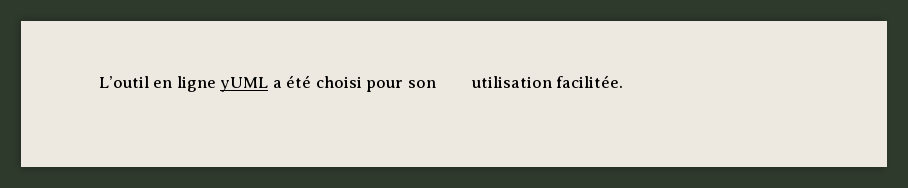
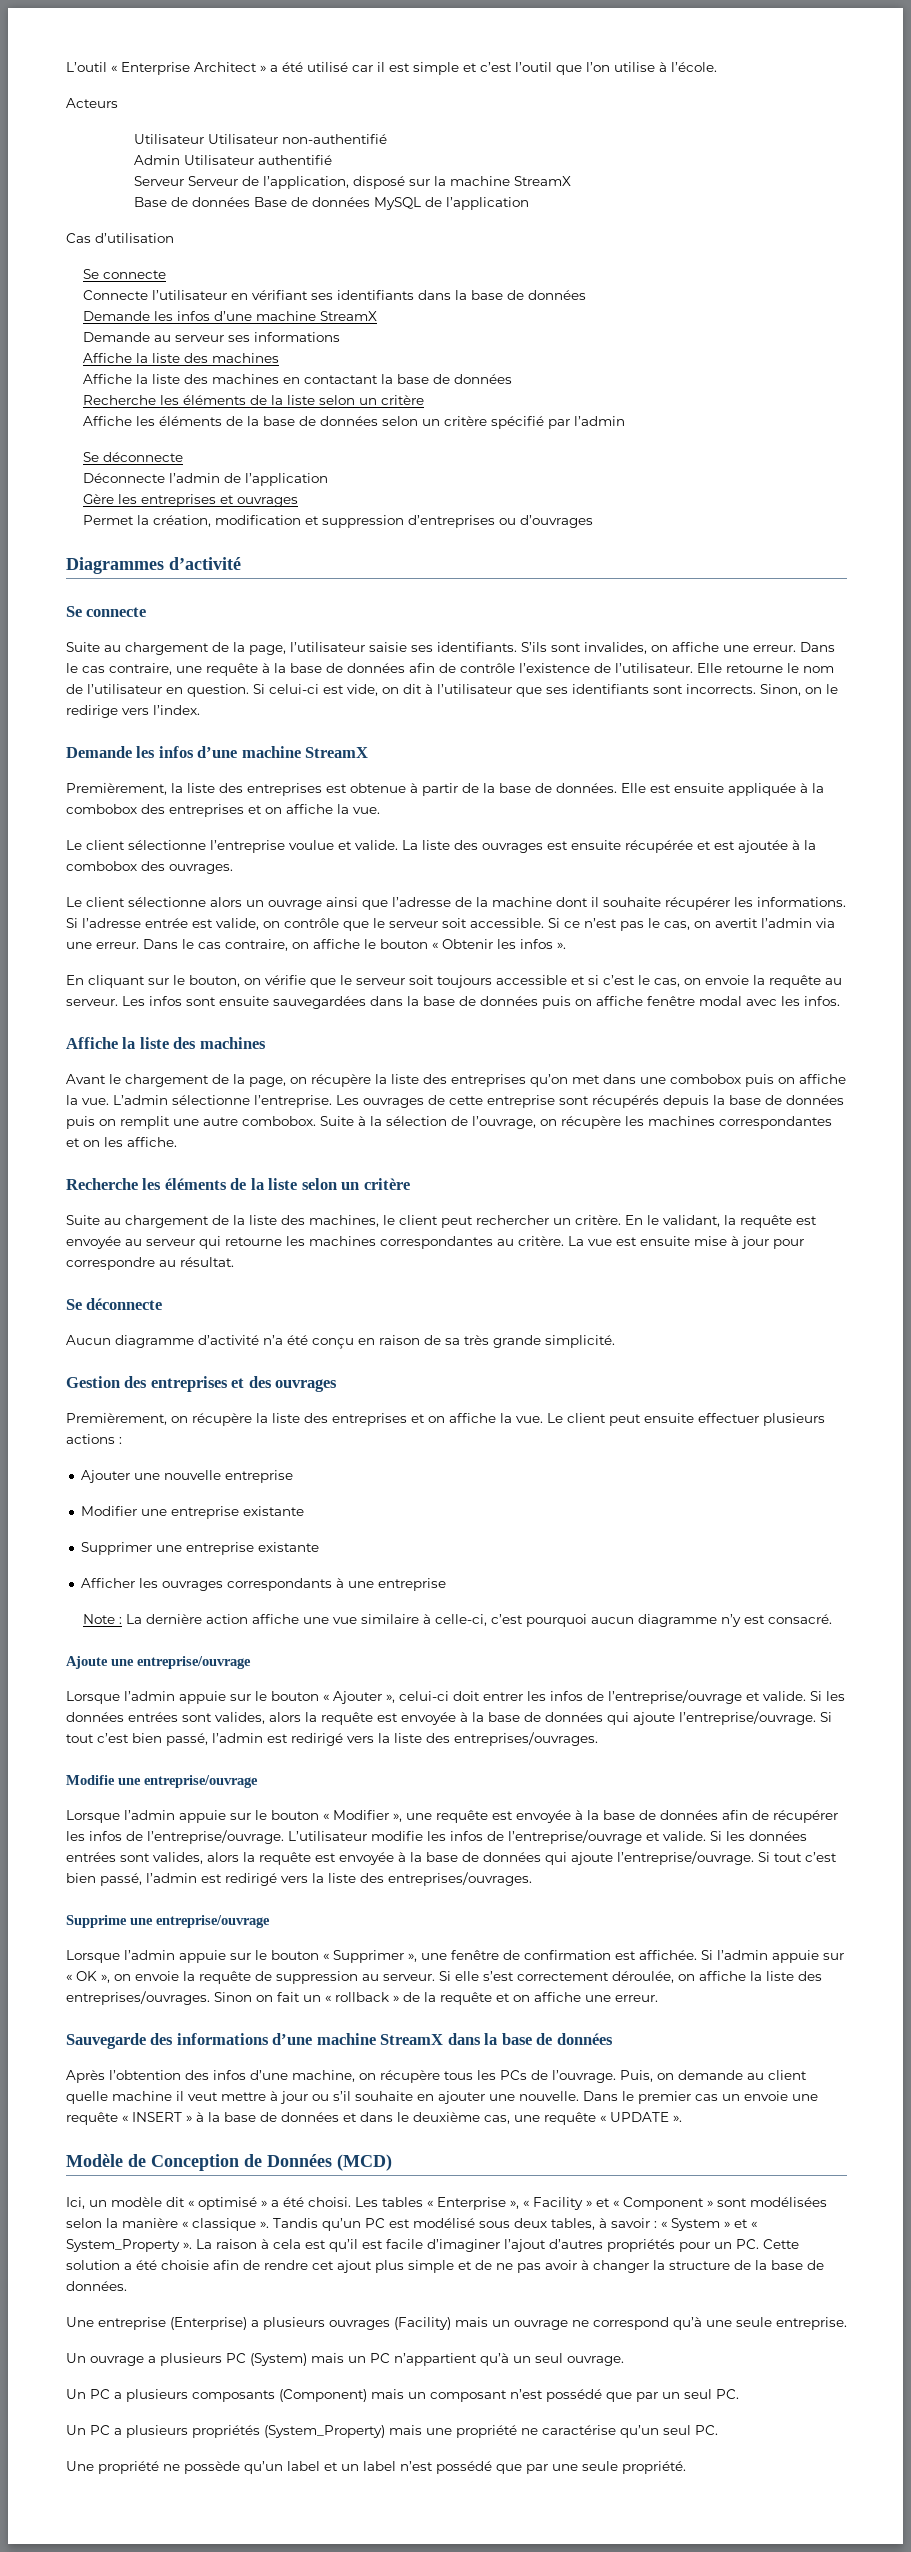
- L’outil en ligne yUML a été choisi pour son utilisation facilitée.
+ L’outil « Enterprise Architect » a été utilisé car il est simple et c’est l’outil que l’on utilise à l’école.
+ Acteurs
+ Utilisateur Utilisateur non-authentifié
+ Admin Utilisateur authentifié
+ Serveur Serveur de l’application, disposé sur la machine StreamX
+ Base de données Base de données MySQL de l’application
+ Cas d’utilisation
+ Se connecte
+ Connecte l’utilisateur en vérifiant ses identifiants dans la base de données
+ Demande les infos d’une machine StreamX
+ Demande au serveur ses informations
+ Affiche la liste des machines
+ Affiche la liste des machines en contactant la base de données
+ Recherche les éléments de la liste selon un critère
+ Affiche les éléments de la base de données selon un critère spécifié par l’admin
+ Se déconnecte
+ Déconnecte l’admin de l’application
+ Gère les entreprises et ouvrages
+ Permet la création, modification et suppression d’entreprises ou d’ouvrages
+ Diagrammes d’activité
+ Se connecte
+ Suite au chargement de la page, l’utilisateur saisie ses identifiants. S’ils sont invalides, on affiche une erreur. Dans le cas contraire, une requête à la base de données afin de contrôle l’existence de l’utilisateur. Elle retourne le nom de l’utilisateur en question. Si celui-ci est vide, on dit à l’utilisateur que ses identifiants sont incorrects. Sinon, on le redirige vers l’index.
+ Demande les infos d’une machine StreamX
+ Premièrement, la liste des entreprises est obtenue à partir de la base de données. Elle est ensuite appliquée à la combobox des entreprises et on affiche la vue.
+ Le client sélectionne l’entreprise voulue et valide. La liste des ouvrages est ensuite récupérée et est ajoutée à la combobox des ouvrages.
+ Le client sélectionne alors un ouvrage ainsi que l’adresse de la machine dont il souhaite récupérer les informations. Si l’adresse entrée est valide, on contrôle que le serveur soit accessible. Si ce n’est pas le cas, on avertit l’admin via une erreur. Dans le cas contraire, on affiche le bouton « Obtenir les infos ».
+ En cliquant sur le bouton, on vérifie que le serveur soit toujours accessible et si c’est le cas, on envoie la requête au serveur. Les infos sont ensuite sauvegardées dans la base de données puis on affiche fenêtre modal avec les infos.
+ Affiche la liste des machines
+ Avant le chargement de la page, on récupère la liste des entreprises qu’on met dans une combobox puis on affiche la vue. L’admin sélectionne l’entreprise. Les ouvrages de cette entreprise sont récupérés depuis la base de données puis on remplit une autre combobox. Suite à la sélection de l’ouvrage, on récupère les machines correspondantes et on les affiche.
+ Recherche les éléments de la liste selon un critère
+ Suite au chargement de la liste des machines, le client peut rechercher un critère. En le validant, la requête est envoyée au serveur qui retourne les machines correspondantes au critère. La vue est ensuite mise à jour pour correspondre au résultat.
+ Se déconnecte
+ Aucun diagramme d’activité n’a été conçu en raison de sa très grande simplicité.
+ Gestion des entreprises et des ouvrages
+ Premièrement, on récupère la liste des entreprises et on affiche la vue. Le client peut ensuite effectuer plusieurs actions :
+ Ajouter une nouvelle entreprise
+ Modifier une entreprise existante
+ Supprimer une entreprise existante
+ Afficher les ouvrages correspondants à une entreprise
+ Note : La dernière action affiche une vue similaire à celle-ci, c’est pourquoi aucun diagramme n’y est consacré.
+ Ajoute une entreprise/ouvrage
+ Lorsque l’admin appuie sur le bouton « Ajouter », celui-ci doit entrer les infos de l’entreprise/ouvrage et valide. Si les données entrées sont valides, alors la requête est envoyée à la base de données qui ajoute l’entreprise/ouvrage. Si tout c’est bien passé, l’admin est redirigé vers la liste des entreprises/ouvrages.
+ Modifie une entreprise/ouvrage
+ Lorsque l’admin appuie sur le bouton « Modifier », une requête est envoyée à la base de données afin de récupérer les infos de l’entreprise/ouvrage. L’utilisateur modifie les infos de l’entreprise/ouvrage et valide. Si les données entrées sont valides, alors la requête est envoyée à la base de données qui ajoute l’entreprise/ouvrage. Si tout c’est bien passé, l’admin est redirigé vers la liste des entreprises/ouvrages.
+ Supprime une entreprise/ouvrage
+ Lorsque l’admin appuie sur le bouton « Supprimer », une fenêtre de confirmation est affichée. Si l’admin appuie sur « OK », on envoie la requête de suppression au serveur. Si elle s’est correctement déroulée, on affiche la liste des entreprises/ouvrages. Sinon on fait un « rollback » de la requête et on affiche une erreur.
+ Sauvegarde des informations d’une machine StreamX dans la base de données
+ Après l’obtention des infos d’une machine, on récupère tous les PCs de l’ouvrage. Puis, on demande au client quelle machine il veut mettre à jour ou s’il souhaite en ajouter une nouvelle. Dans le premier cas un envoie une requête « INSERT » à la base de données et dans le deuxième cas, une requête « UPDATE ».
+ Modèle de Conception de Données (MCD)
+ Ici, un modèle dit « optimisé » a été choisi. Les tables « Enterprise », « Facility » et « Component » sont modélisées selon la manière « classique ». Tandis qu’un PC est modélisé sous deux tables, à savoir : « System » et « System_Property ». La raison à cela est qu’il est facile d’imaginer l’ajout d’autres propriétés pour un PC. Cette solution a été choisie afin de rendre cet ajout plus simple et de ne pas avoir à changer la structure de la base de données.
+ Une entreprise (Enterprise) a plusieurs ouvrages (Facility) mais un ouvrage ne correspond qu’à une seule entreprise.
+ Un ouvrage a plusieurs PC (System) mais un PC n’appartient qu’à un seul ouvrage.
+ Un PC a plusieurs composants (Component) mais un composant n’est possédé que par un seul PC.
+ Un PC a plusieurs propriétés (System_Property) mais une propriété ne caractérise qu’un seul PC.
+ Une propriété ne possède qu’un label et un label n’est possédé que par une seule propriété.

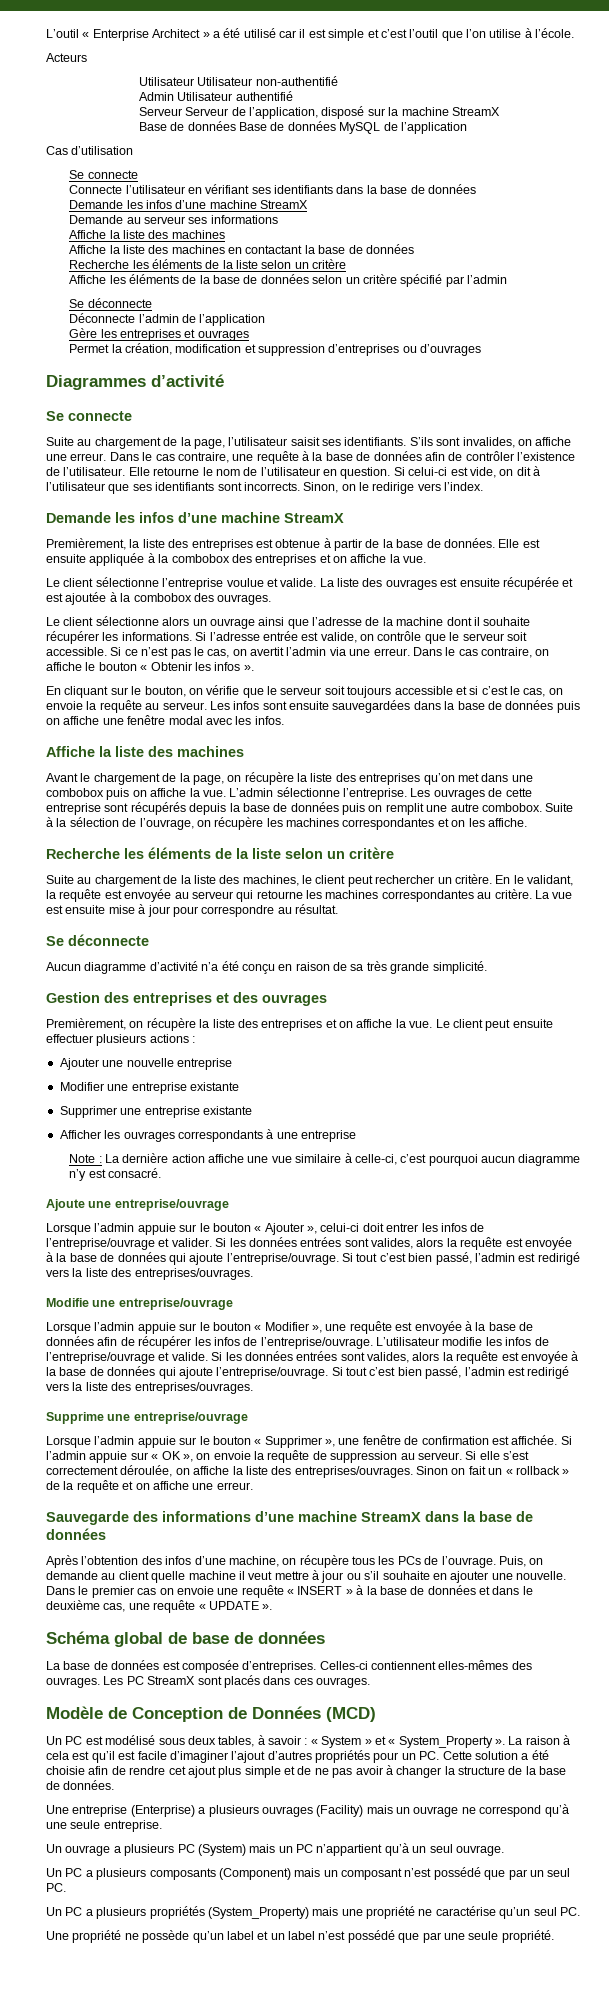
- Suite au chargement de la page, l’utilisateur saisie ses identifiants.
+ Suite au chargement de la page, l’utilisateur saisit ses identifiants.
- Dans le cas contraire, une requête à la base de données afin de contrôle l’existence de l’utilisateur.
+ Dans le cas contraire, une requête à la base de données afin de contrôler l’existence de l’utilisateur.
- Les infos sont ensuite sauvegardées dans la base de données puis on affiche fenêtre modal avec les infos.
+ Les infos sont ensuite sauvegardées dans la base de données puis on affiche une fenêtre modal avec les infos.
- Lorsque l’admin appuie sur le bouton « Ajouter », celui-ci doit entrer les infos de l’entreprise/ouvrage et valide.
+ Lorsque l’admin appuie sur le bouton « Ajouter », celui-ci doit entrer les infos de l’entreprise/ouvrage et valider.
- Dans le premier cas un envoie une requête « INSERT » à la base de données et dans le deuxième cas, une requête « UPDATE ».
+ Dans le premier cas on envoie une requête « INSERT » à la base de données et dans le deuxième cas, une requête « UPDATE ».
+ Schéma global de base de données
+ La base de données est composée d’entreprises. Celles-ci contiennent elles-mêmes des ouvrages. Les PC StreamX sont placés dans ces ouvrages.
- Ici, un modèle dit « optimisé » a été choisi. Les tables « Enterprise », « Facility » et « Component » sont modélisées selon la manière « classique ». Tandis qu’un PC est modélisé sous deux tables, à savoir : « System » et « System_Property ».
+ Un PC est modélisé sous deux tables, à savoir : « System » et « System_Property ».

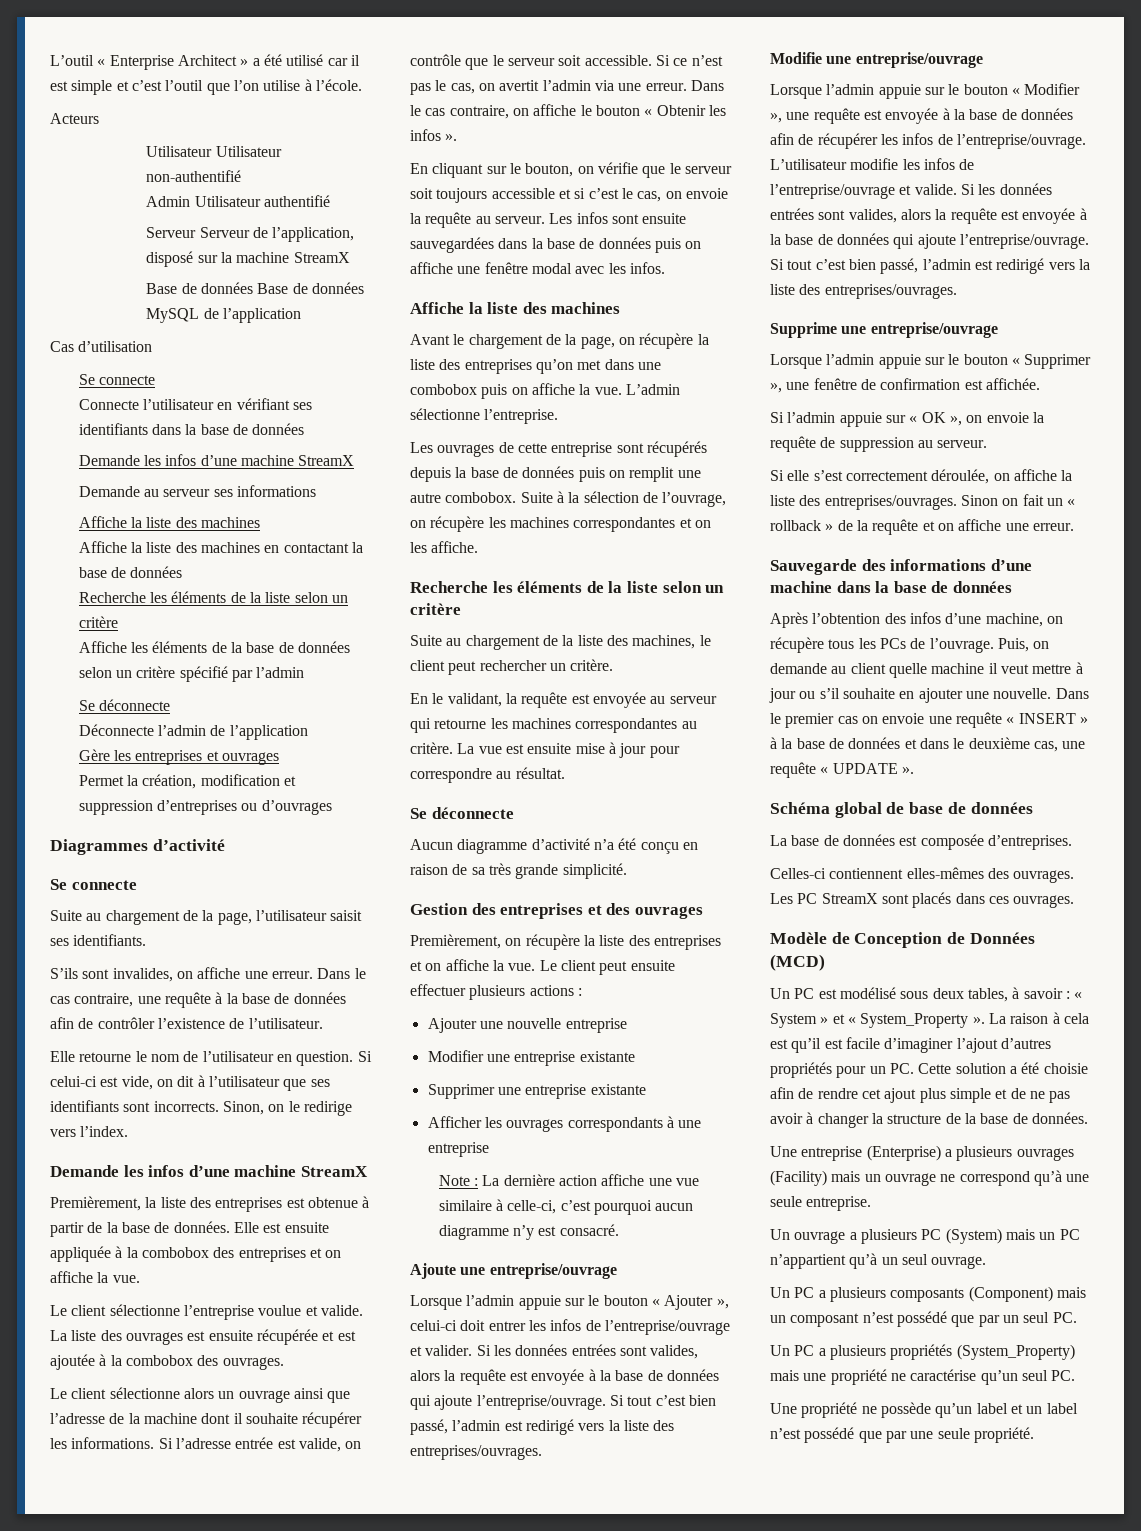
- Suite au chargement de la page, l’utilisateur saisit ses identifiants. S’ils sont invalides, on affiche une erreur.
+ Suite au chargement de la page, l’utilisateur saisit ses identifiants.
+ S’ils sont invalides, on affiche une erreur.
- Dans le cas contraire, une requête à la base de données afin de contrôler l’existence de l’utilisateur. Elle retourne le nom de l’utilisateur en question.
+ Dans le cas contraire, une requête à la base de données afin de contrôler l’existence de l’utilisateur.
+ Elle retourne le nom de l’utilisateur en question.
- L’admin sélectionne l’entreprise. Les ouvrages de cette entreprise sont récupérés depuis la base de données puis on remplit une autre combobox.
+ L’admin sélectionne l’entreprise.
+ Les ouvrages de cette entreprise sont récupérés depuis la base de données puis on remplit une autre combobox.
- Suite au chargement de la liste des machines, le client peut rechercher un critère. En le validant, la requête est envoyée au serveur qui retourne les machines correspondantes au critère.
+ Suite au chargement de la liste des machines, le client peut rechercher un critère.
+ En le validant, la requête est envoyée au serveur qui retourne les machines correspondantes au critère.
- Lorsque l’admin appuie sur le bouton « Supprimer », une fenêtre de confirmation est affichée. Si l’admin appuie sur « OK », on envoie la requête de suppression au serveur. Si elle s’est correctement déroulée, on affiche la liste des entreprises/ouvrages.
+ Lorsque l’admin appuie sur le bouton « Supprimer », une fenêtre de confirmation est affichée.
+ Si l’admin appuie sur « OK », on envoie la requête de suppression au serveur.
+ Si elle s’est correctement déroulée, on affiche la liste des entreprises/ouvrages.
- Sauvegarde des informations d’une machine StreamX dans la base de données
+ Sauvegarde des informations d’une machine dans la base de données
- La base de données est composée d’entreprises. Celles-ci contiennent elles-mêmes des ouvrages.
+ La base de données est composée d’entreprises.
+ Celles-ci contiennent elles-mêmes des ouvrages.

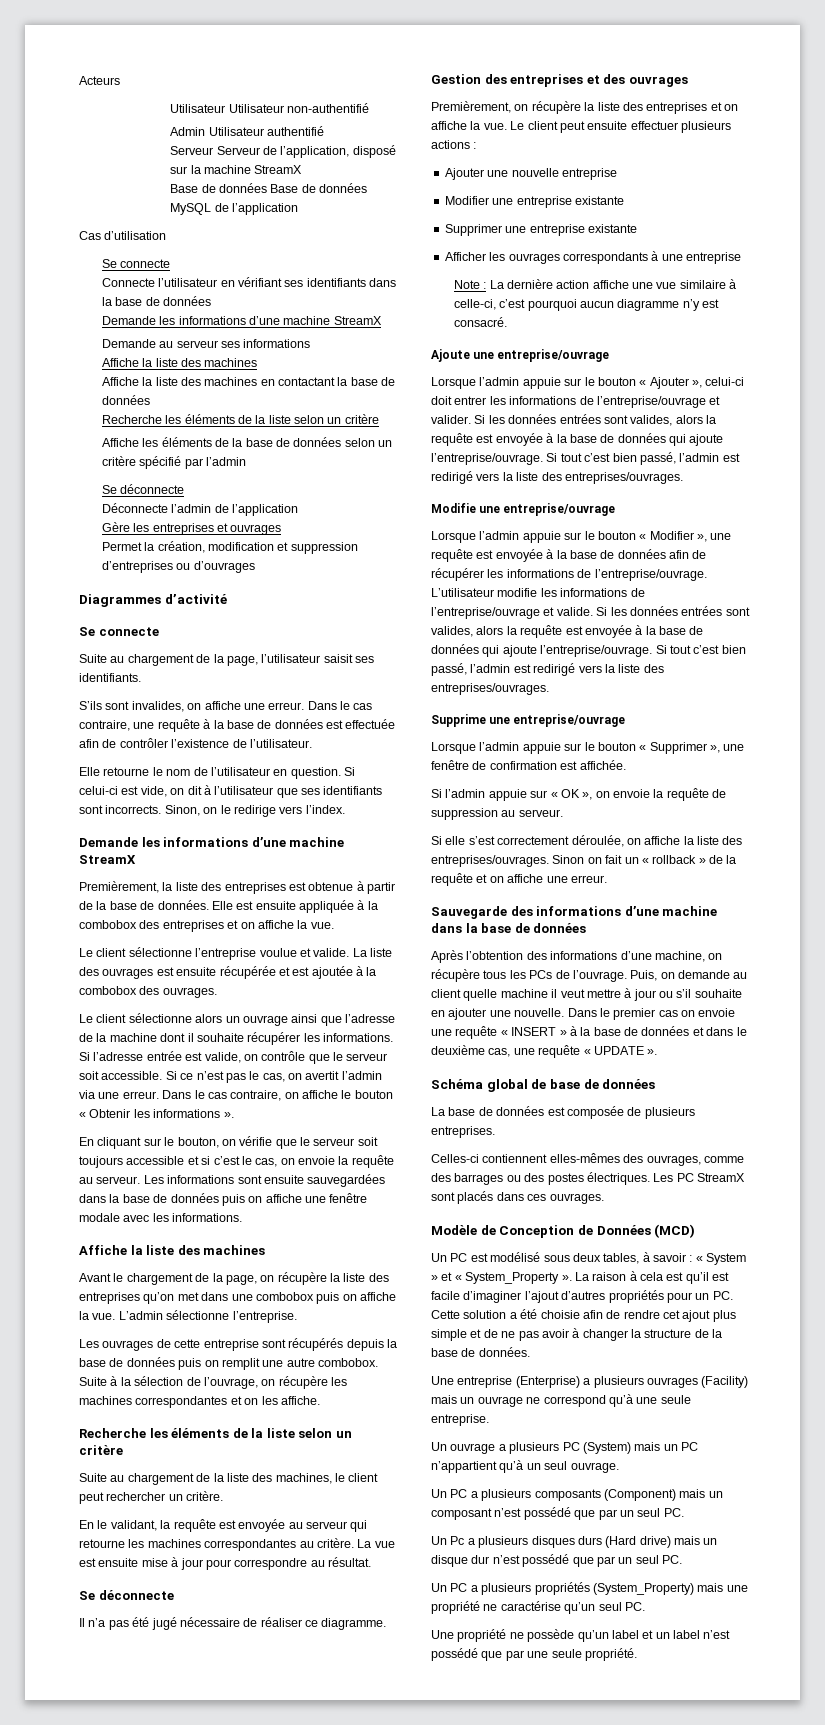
- L’outil « Enterprise Architect » a été utilisé car il est simple et c’est l’outil que l’on utilise à l’école.
  Connecte l’utilisateur en vérifiant ses identifiants dans la base de données
- Demande les infos d’une machine StreamX
+ Demande les informations d’une machine StreamX
- Dans le cas contraire, une requête à la base de données afin de contrôler l’existence de l’utilisateur.
+ Dans le cas contraire, une requête à la base de données est effectuée afin de contrôler l’existence de l’utilisateur.
  Sinon, on le redirige vers l’index.
- Demande les infos d’une machine StreamX
+ Demande les informations d’une machine StreamX
- Dans le cas contraire, on affiche le bouton « Obtenir les infos ».
+ Dans le cas contraire, on affiche le bouton « Obtenir les informations ».
- Les infos sont ensuite sauvegardées dans la base de données puis on affiche une fenêtre modal avec les infos.
+ Les informations sont ensuite sauvegardées dans la base de données puis on affiche une fenêtre modale avec les informations.
- Aucun diagramme d’activité n’a été conçu en raison de sa très grande simplicité.
+ Il n’a pas été jugé nécessaire de réaliser ce diagramme.
- Lorsque l’admin appuie sur le bouton « Ajouter », celui-ci doit entrer les infos de l’entreprise/ouvrage et valider.
+ Lorsque l’admin appuie sur le bouton « Ajouter », celui-ci doit entrer les informations de l’entreprise/ouvrage et valider.
- Lorsque l’admin appuie sur le bouton « Modifier », une requête est envoyée à la base de données afin de récupérer les infos de l’entreprise/ouvrage.
+ Lorsque l’admin appuie sur le bouton « Modifier », une requête est envoyée à la base de données afin de récupérer les informations de l’entreprise/ouvrage.
- L’utilisateur modifie les infos de l’entreprise/ouvrage et valide.
+ L’utilisateur modifie les informations de l’entreprise/ouvrage et valide.
- Après l’obtention des infos d’une machine, on récupère tous les PCs de l’ouvrage.
+ Après l’obtention des informations d’une machine, on récupère tous les PCs de l’ouvrage.
- La base de données est composée d’entreprises.
+ La base de données est composée de plusieurs entreprises.
- Celles-ci contiennent elles-mêmes des ouvrages.
+ Celles-ci contiennent elles-mêmes des ouvrages, comme des barrages ou des postes électriques.
+ Un Pc a plusieurs disques durs (Hard drive) mais un disque dur n’est possédé que par un seul PC.

